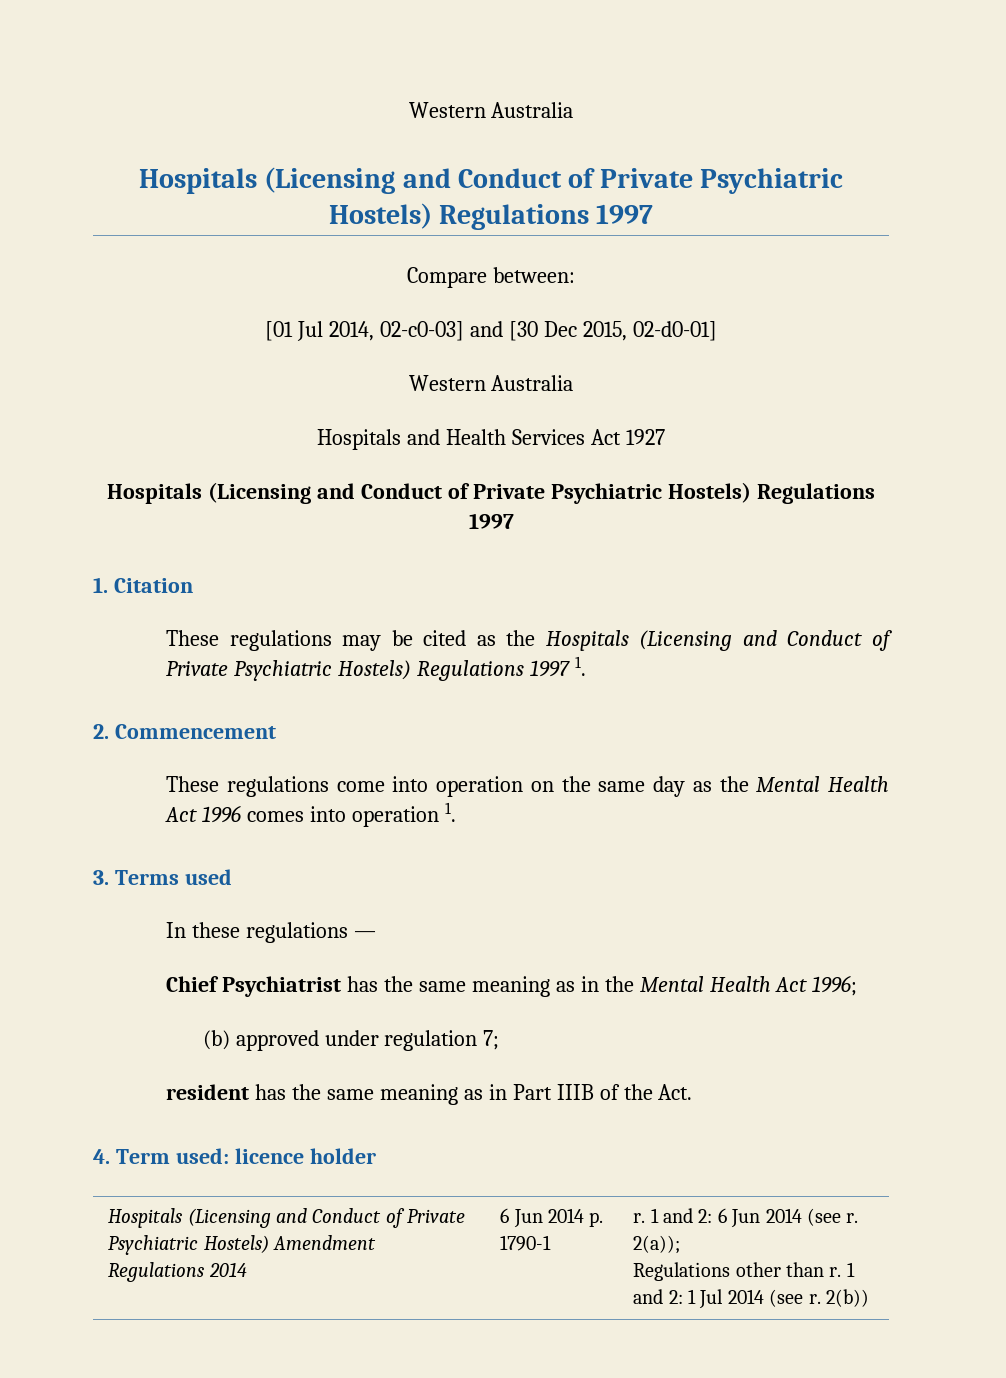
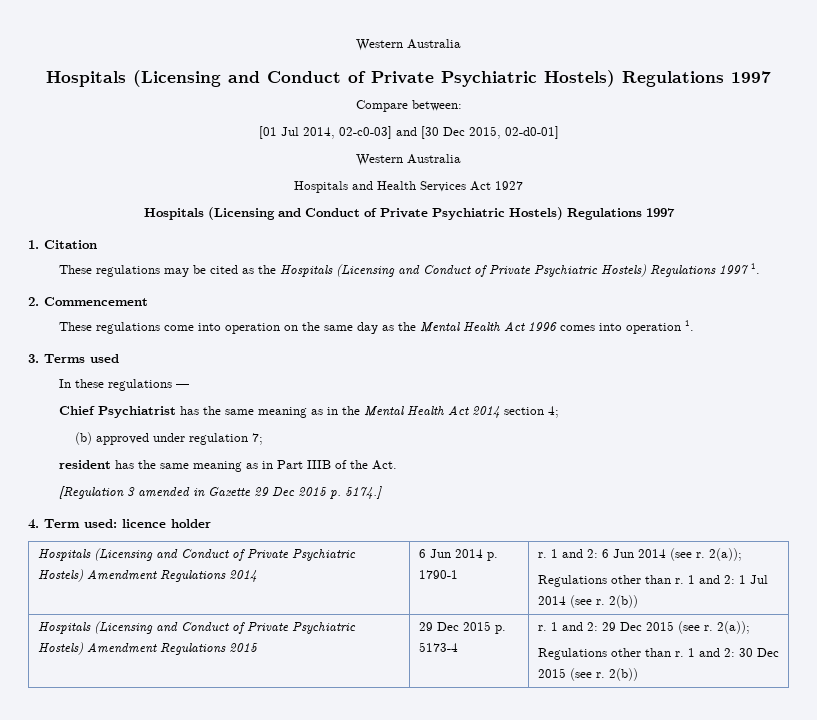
- Chief Psychiatrist has the same meaning as in the Mental Health Act 1996;
+ Chief Psychiatrist has the same meaning as in the Mental Health Act 2014 section 4;
+ [Regulation 3 amended in Gazette 29 Dec 2015 p. 5174.]
+ Hospitals (Licensing and Conduct of Private Psychiatric Hostels) Amendment Regulations 2015 | 29 Dec 2015 p. 5173-4 | r. 1 and 2: 29 Dec 2015 (see r. 2(a));
+ Regulations other than r. 1 and 2: 30 Dec 2015 (see r. 2(b))

